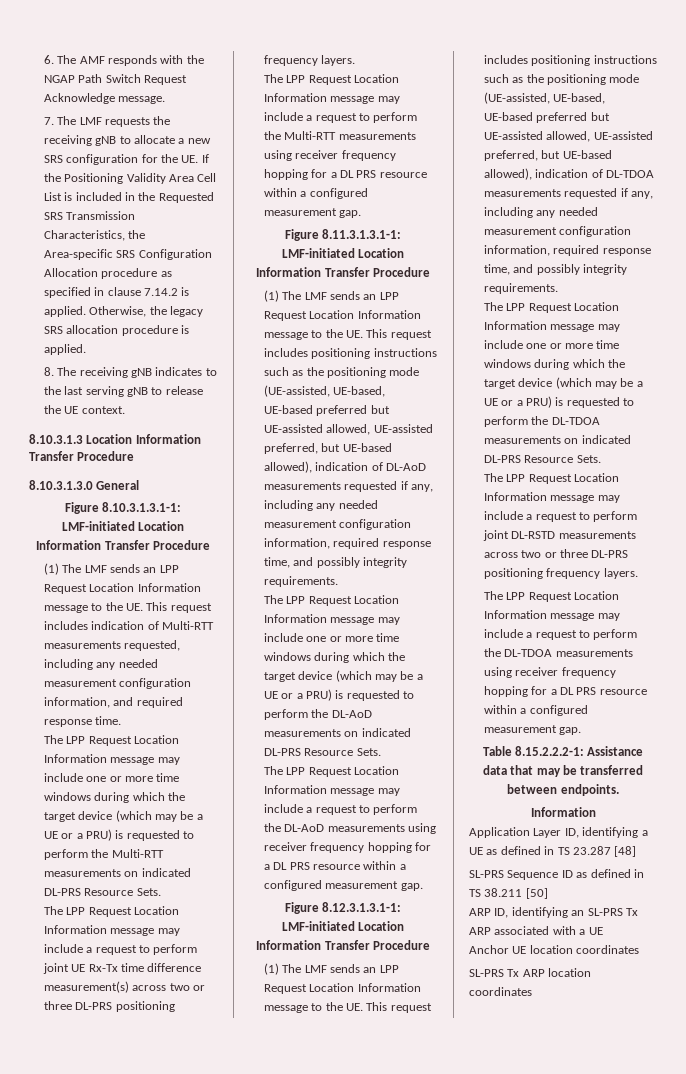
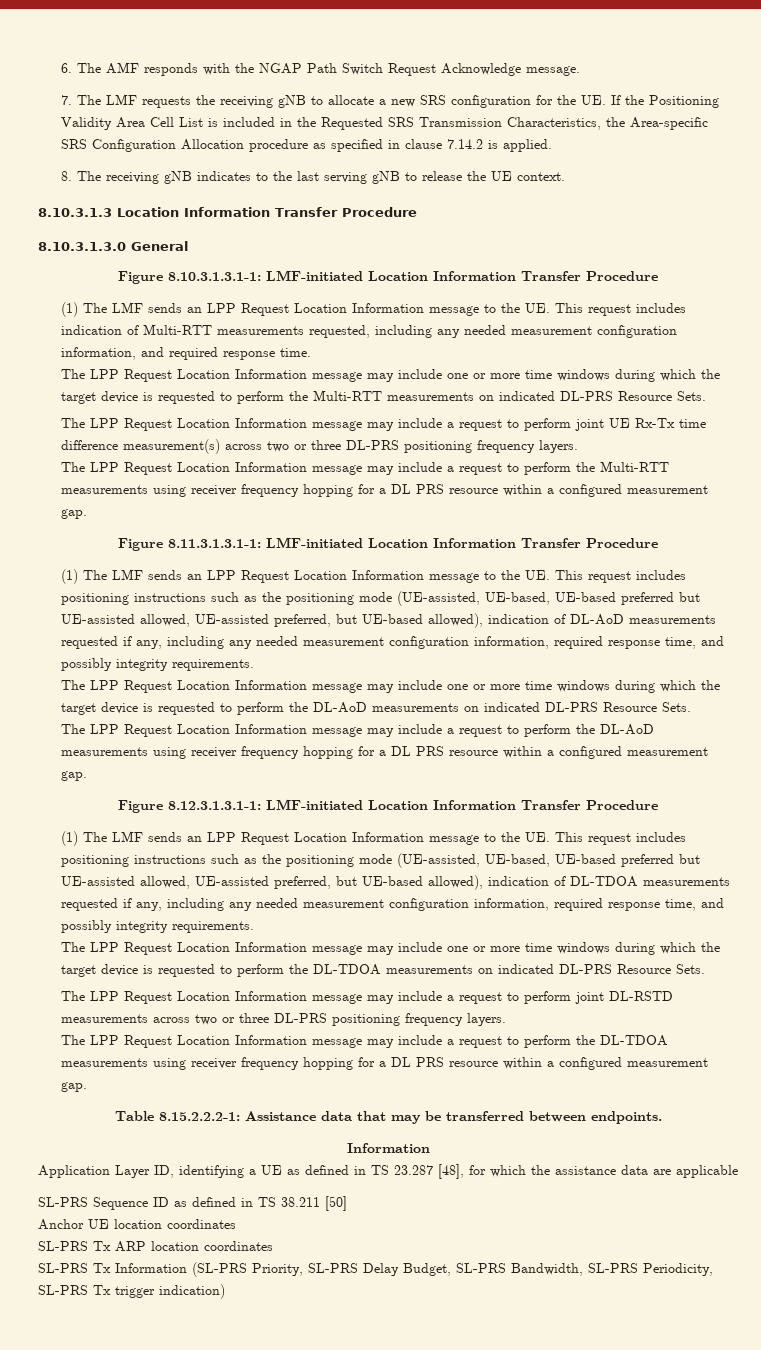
- Otherwise, the legacy SRS allocation procedure is applied.
- The LPP Request Location Information message may include one or more time windows during which the target device (which may be a UE or a PRU) is requested to perform the Multi-RTT measurements on indicated DL-PRS Resource Sets.
+ The LPP Request Location Information message may include one or more time windows during which the target device is requested to perform the Multi-RTT measurements on indicated DL-PRS Resource Sets.
- The LPP Request Location Information message may include one or more time windows during which the target device (which may be a UE or a PRU) is requested to perform the DL-AoD measurements on indicated DL-PRS Resource Sets.
+ The LPP Request Location Information message may include one or more time windows during which the target device is requested to perform the DL-AoD measurements on indicated DL-PRS Resource Sets.
- The LPP Request Location Information message may include one or more time windows during which the target device (which may be a UE or a PRU) is requested to perform the DL-TDOA measurements on indicated DL-PRS Resource Sets.
+ The LPP Request Location Information message may include one or more time windows during which the target device is requested to perform the DL-TDOA measurements on indicated DL-PRS Resource Sets.
- Application Layer ID, identifying a UE as defined in TS 23.287 [48]
+ Application Layer ID, identifying a UE as defined in TS 23.287 [48], for which the assistance data are applicable
- ARP ID, identifying an SL-PRS Tx ARP associated with a UE
+ SL-PRS Tx Information (SL-PRS Priority, SL-PRS Delay Budget, SL-PRS Bandwidth, SL-PRS Periodicity, SL-PRS Tx trigger indication)

